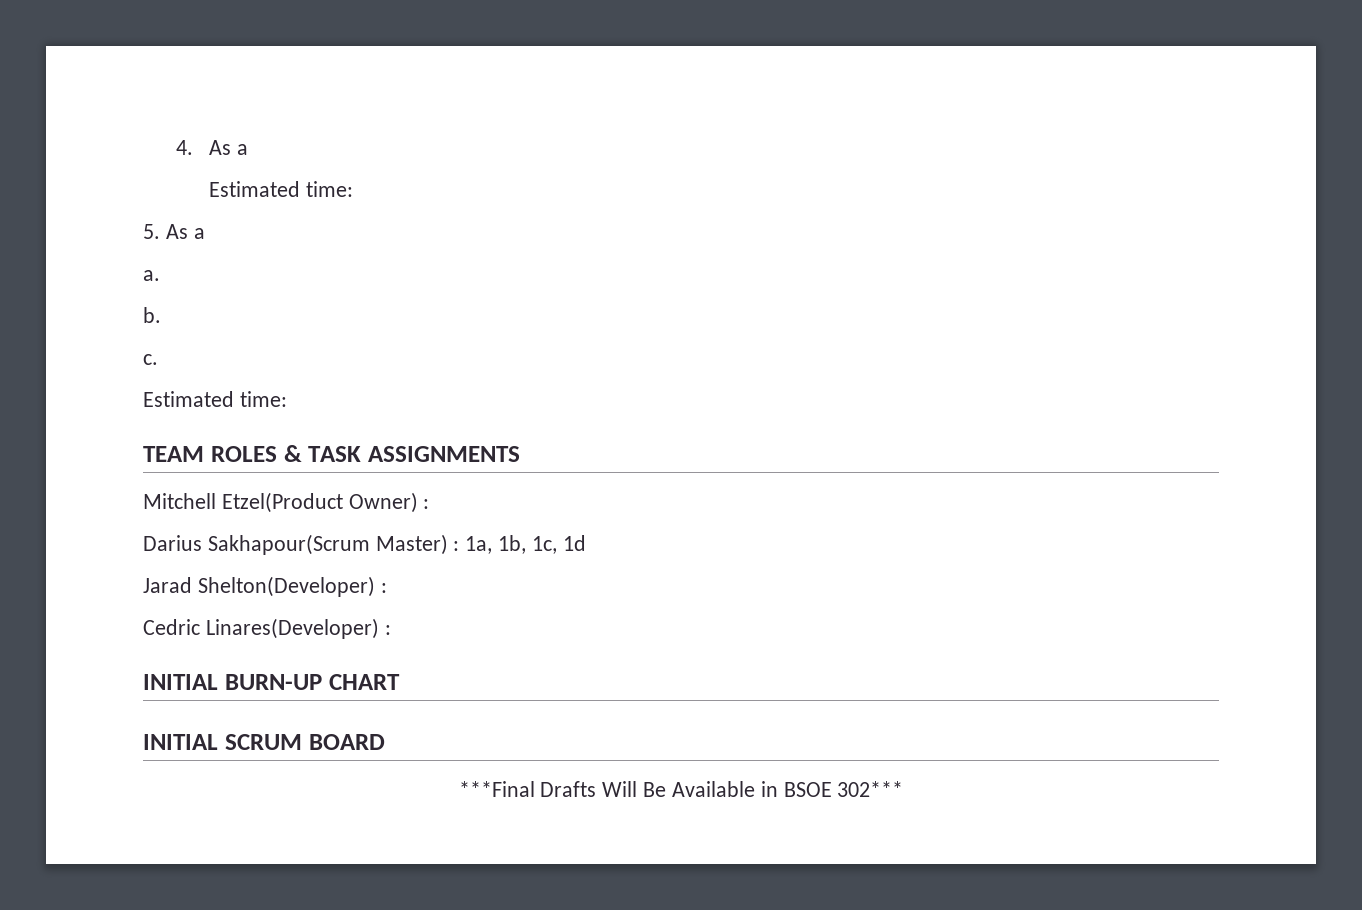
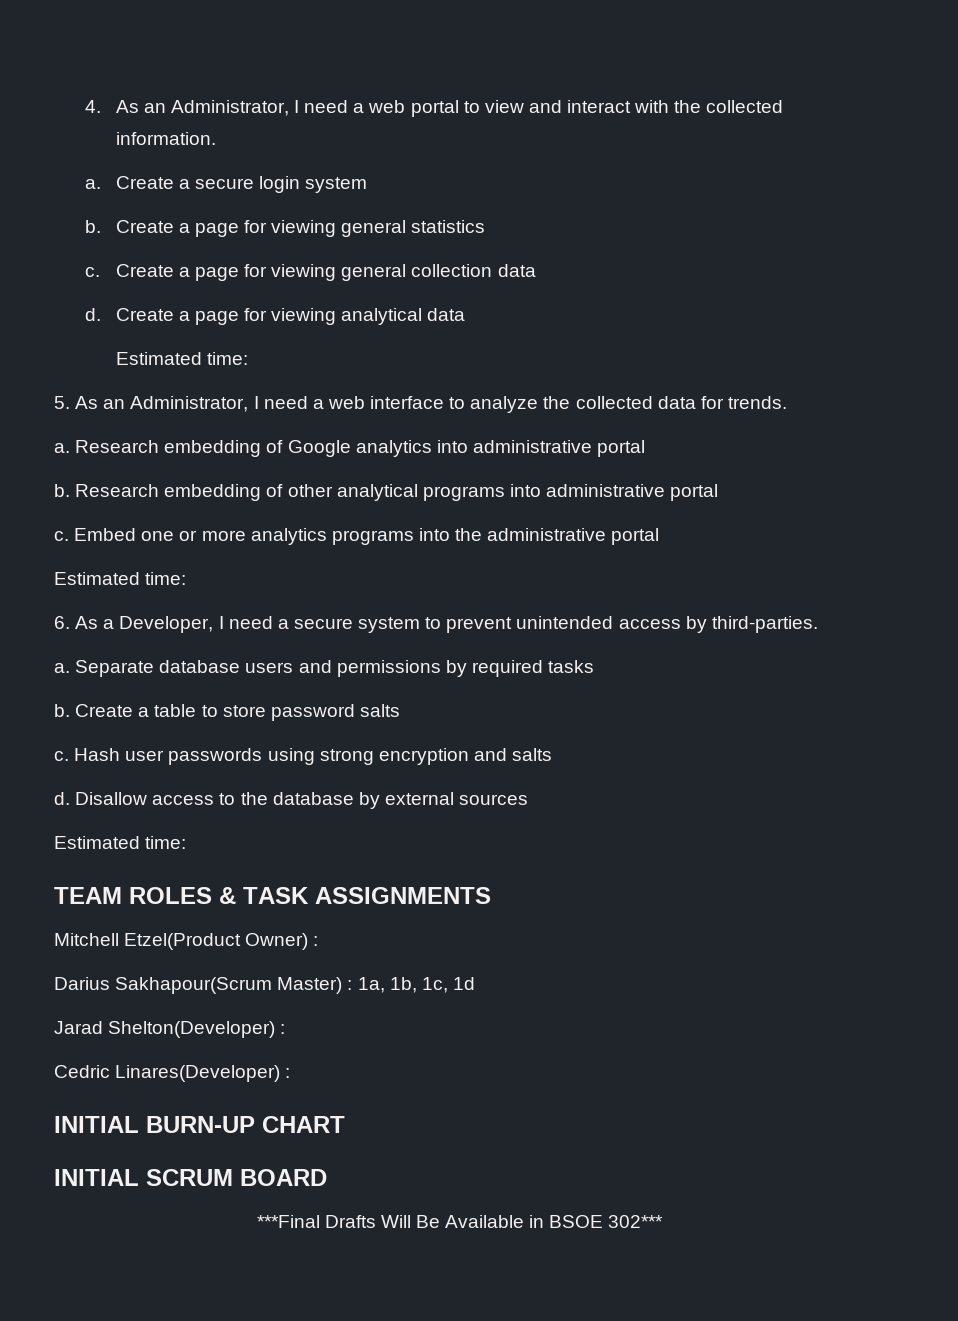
- 4. As a
+ 4. As an Administrator, I need a web portal to view and interact with the collected information.
+ a. Create a secure login system
+ b. Create a page for viewing general statistics
+ c. Create a page for viewing general collection data
+ d. Create a page for viewing analytical data
  Estimated time:
- 5. As a
- a.
- b.
- c.
+ 5. As an Administrator, I need a web interface to analyze the collected data for trends.
+ a. Research embedding of Google analytics into administrative portal
+ b. Research embedding of other analytical programs into administrative portal
+ c. Embed one or more analytics programs into the administrative portal
+ Estimated time:
+ 6. As a Developer, I need a secure system to prevent unintended access by third-parties.
+ a. Separate database users and permissions by required tasks
+ b. Create a table to store password salts
+ c. Hash user passwords using strong encryption and salts
+ d. Disallow access to the database by external sources

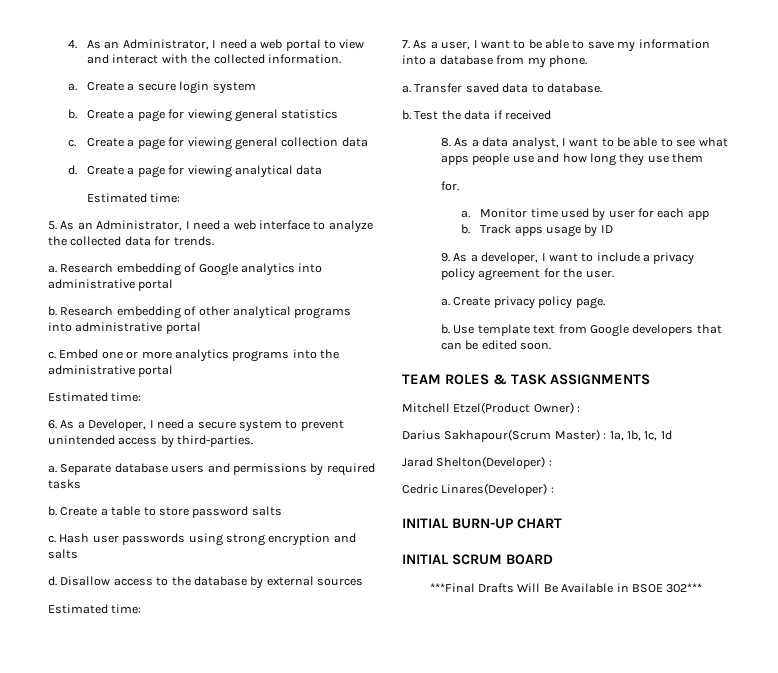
+ 7. As a user, I want to be able to save my information into a database from my phone.
+ a. Transfer saved data to database.
+ b. Test the data if received
+ 8. As a data analyst, I want to be able to see what apps people use and how long they use them
+ for.
+ a. Monitor time used by user for each app
+ b. Track apps usage by ID
+ 9. As a developer, I want to include a privacy policy agreement for the user.
+ a. Create privacy policy page.
+ b. Use template text from Google developers that can be edited soon.

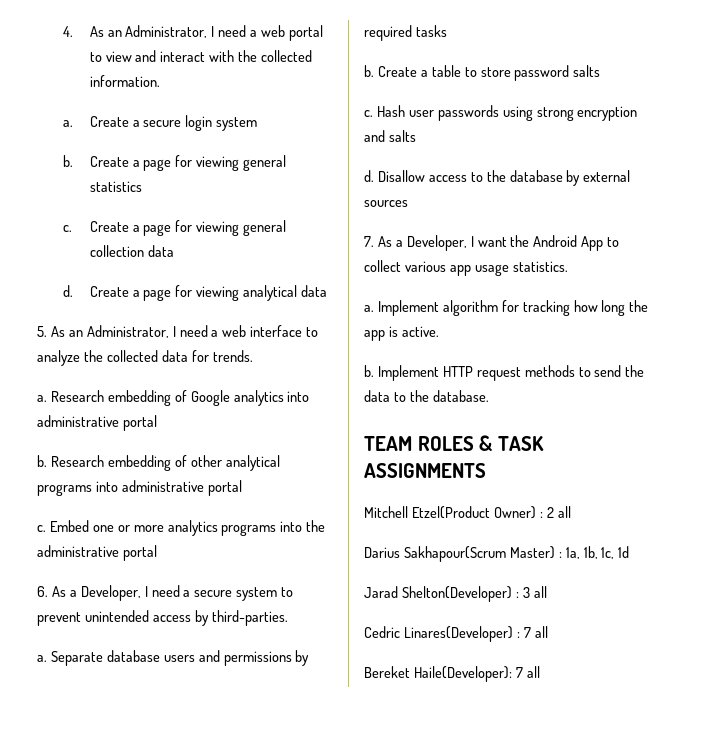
  Create a page for viewing analytical data
- Estimated time:
  Embed one or more analytics programs into the administrative portal
- Estimated time:
  Disallow access to the database by external sources
- Estimated time:
- 7. As a user, I want to be able to save my information into a database from my phone.
- a. Transfer saved data to database.
+ 7. As a Developer, I want the Android App to collect various app usage statistics.
+ a. Implement algorithm for tracking how long the app is active.
+ b. Implement HTTP request methods to send the data to the database.
- b. Test the data if received
- 8. As a data analyst, I want to be able to see what apps people use and how long they use them
- for.
- a. Monitor time used by user for each app
- b. Track apps usage by ID
- 9. As a developer, I want to include a privacy policy agreement for the user.
- a. Create privacy policy page.
- b. Use template text from Google developers that can be edited soon.
- Mitchell Etzel(Product Owner) :
+ Mitchell Etzel(Product Owner) : 2 all
- Jarad Shelton(Developer) :
+ Jarad Shelton(Developer) : 3 all
- Cedric Linares(Developer) :
- INITIAL BURN-UP CHART
- INITIAL SCRUM BOARD
- ***Final Drafts Will Be Available in BSOE 302***
+ Cedric Linares(Developer) : 7 all
+ Bereket Haile(Developer): 7 all

